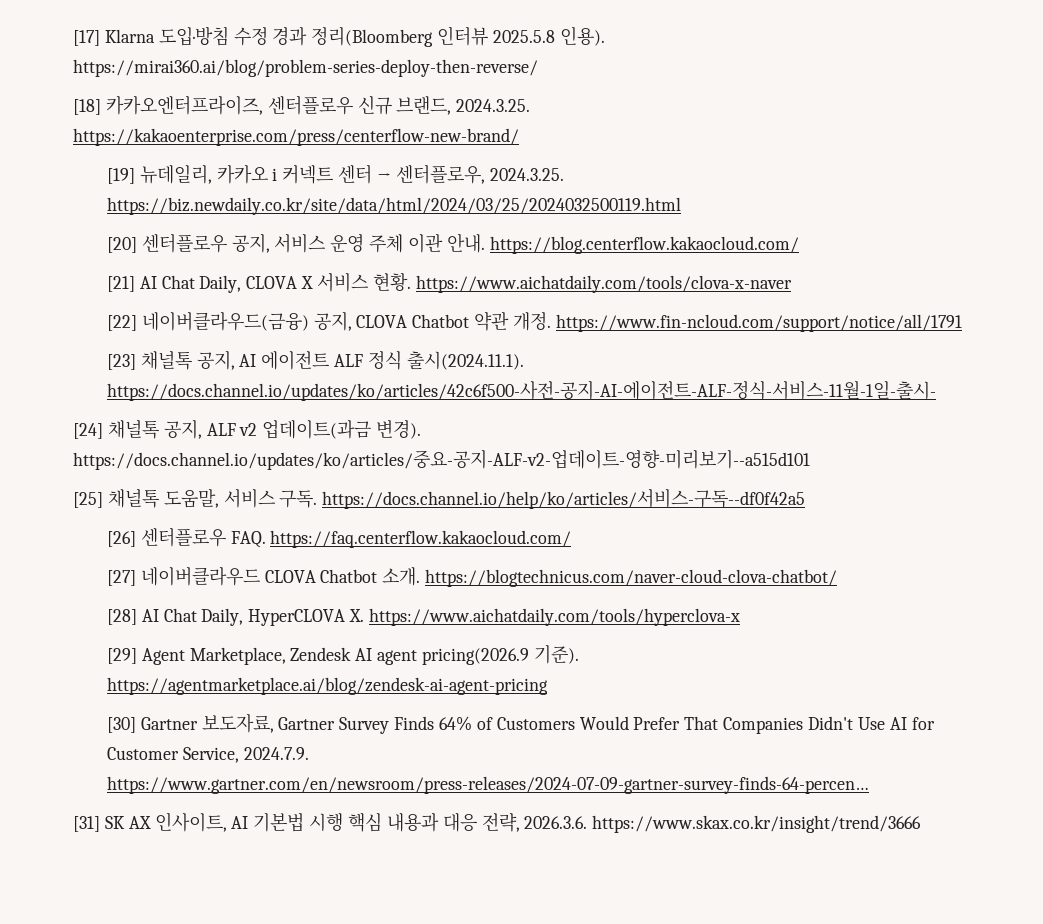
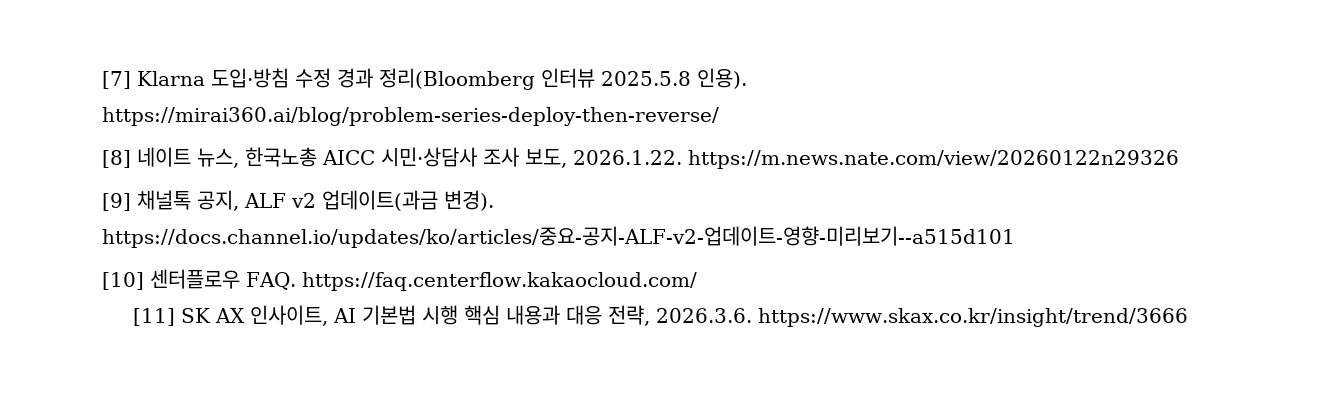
- [17] Klarna 도입·방침 수정 경과 정리(Bloomberg 인터뷰 2025.5.8 인용). https://mirai360.ai/blog/problem-series-deploy-then-reverse/
+ [7] Klarna 도입·방침 수정 경과 정리(Bloomberg 인터뷰 2025.5.8 인용). https://mirai360.ai/blog/problem-series-deploy-then-reverse/
- [18] 카카오엔터프라이즈, 센터플로우 신규 브랜드, 2024.3.25. https://kakaoenterprise.com/press/centerflow-new-brand/
- [19] 뉴데일리, 카카오 i 커넥트 센터 → 센터플로우, 2024.3.25. https://biz.newdaily.co.kr/site/data/html/2024/03/25/2024032500119.html
- [20] 센터플로우 공지, 서비스 운영 주체 이관 안내. https://blog.centerflow.kakaocloud.com/
- [21] AI Chat Daily, CLOVA X 서비스 현황. https://www.aichatdaily.com/tools/clova-x-naver
- [22] 네이버클라우드(금융) 공지, CLOVA Chatbot 약관 개정. https://www.fin-ncloud.com/support/notice/all/1791
- [23] 채널톡 공지, AI 에이전트 ALF 정식 출시(2024.11.1). https://docs.channel.io/updates/ko/articles/42c6f500-사전-공지-AI-에이전트-ALF-정식-서비스-11월-1일-출시-
- [24] 채널톡 공지, ALF v2 업데이트(과금 변경). https://docs.channel.io/updates/ko/articles/중요-공지-ALF-v2-업데이트-영향-미리보기--a515d101
+ [8] 네이트 뉴스, 한국노총 AICC 시민·상담사 조사 보도, 2026.1.22. https://m.news.nate.com/view/20260122n29326
+ [9] 채널톡 공지, ALF v2 업데이트(과금 변경). https://docs.channel.io/updates/ko/articles/중요-공지-ALF-v2-업데이트-영향-미리보기--a515d101
- [25] 채널톡 도움말, 서비스 구독. https://docs.channel.io/help/ko/articles/서비스-구독--df0f42a5
- [26] 센터플로우 FAQ. https://faq.centerflow.kakaocloud.com/
- [27] 네이버클라우드 CLOVA Chatbot 소개. https://blogtechnicus.com/naver-cloud-clova-chatbot/
- [28] AI Chat Daily, HyperCLOVA X. https://www.aichatdaily.com/tools/hyperclova-x
- [29] Agent Marketplace, Zendesk AI agent pricing(2026.9 기준). https://agentmarketplace.ai/blog/zendesk-ai-agent-pricing
- [30] Gartner 보도자료, Gartner Survey Finds 64% of Customers Would Prefer That Companies Didn't Use AI for Customer Service, 2024.7.9. https://www.gartner.com/en/newsroom/press-releases/2024-07-09-gartner-survey-finds-64-percen…
- [31] SK AX 인사이트, AI 기본법 시행 핵심 내용과 대응 전략, 2026.3.6. https://www.skax.co.kr/insight/trend/3666
+ [10] 센터플로우 FAQ. https://faq.centerflow.kakaocloud.com/
+ [11] SK AX 인사이트, AI 기본법 시행 핵심 내용과 대응 전략, 2026.3.6. https://www.skax.co.kr/insight/trend/3666

